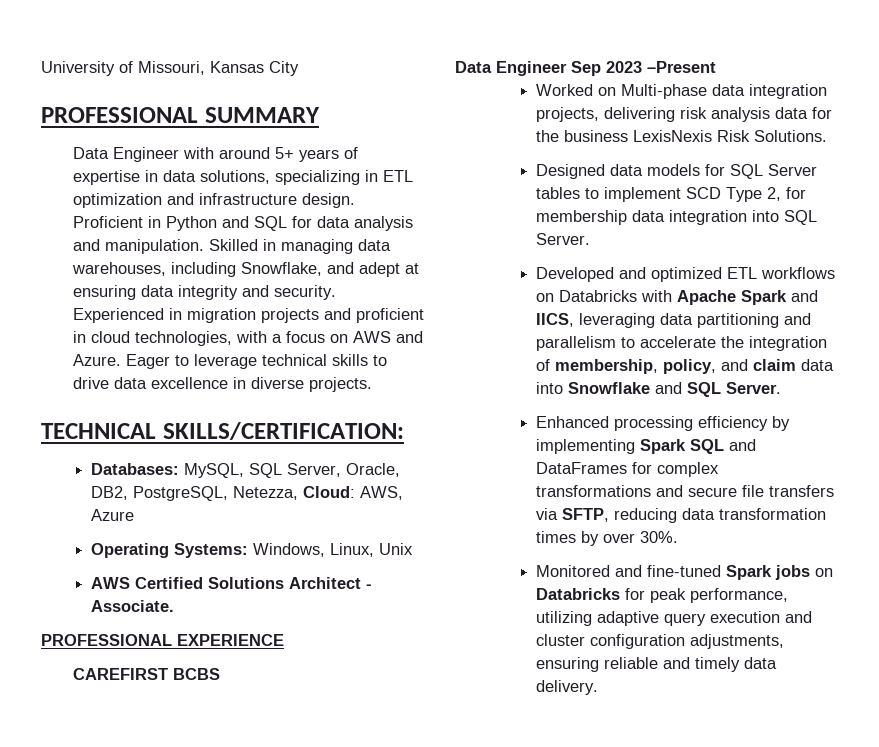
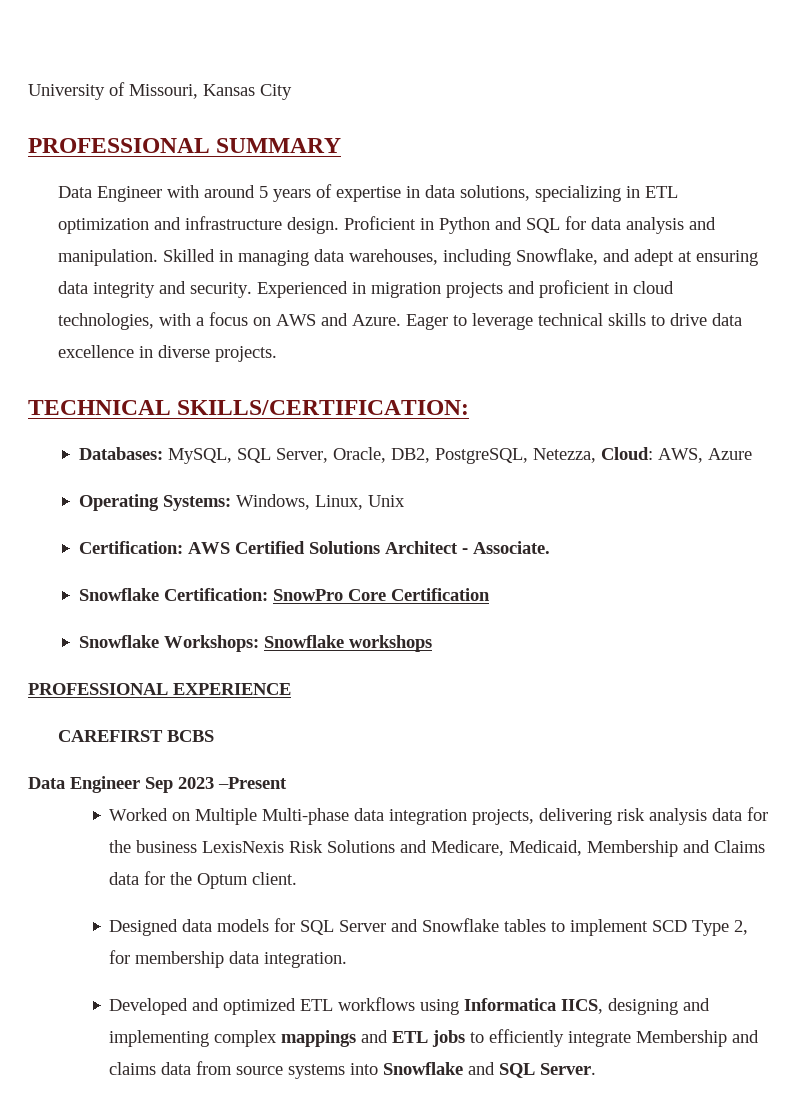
- Data Engineer with around 5+ years of expertise in data solutions, specializing in ETL optimization and infrastructure design.
+ Data Engineer with around 5 years of expertise in data solutions, specializing in ETL optimization and infrastructure design.
- AWS Certified Solutions Architect - Associate.
+ Certification: AWS Certified Solutions Architect - Associate.
+ Snowflake Certification: SnowPro Core Certification
+ Snowflake Workshops: Snowflake workshops
- Worked on Multi-phase data integration projects, delivering risk analysis data for the business LexisNexis Risk Solutions.
+ Worked on Multiple Multi-phase data integration projects, delivering risk analysis data for the business LexisNexis Risk Solutions and Medicare, Medicaid, Membership and Claims data for the Optum client.
- Designed data models for SQL Server tables to implement SCD Type 2, for membership data integration into SQL Server.
+ Designed data models for SQL Server and Snowflake tables to implement SCD Type 2, for membership data integration.
- Developed and optimized ETL workflows on Databricks with Apache Spark and IICS, leveraging data partitioning and parallelism to accelerate the integration of membership, policy, and claim data into Snowflake and SQL Server.
+ Developed and optimized ETL workflows using Informatica IICS, designing and implementing complex mappings and ETL jobs to efficiently integrate Membership and claims data from source systems into Snowflake and SQL Server.
- Enhanced processing efficiency by implementing Spark SQL and DataFrames for complex transformations and secure file transfers via SFTP, reducing data transformation times by over 30%.
- Monitored and fine-tuned Spark jobs on Databricks for peak performance, utilizing adaptive query execution and cluster configuration adjustments, ensuring reliable and timely data delivery.

